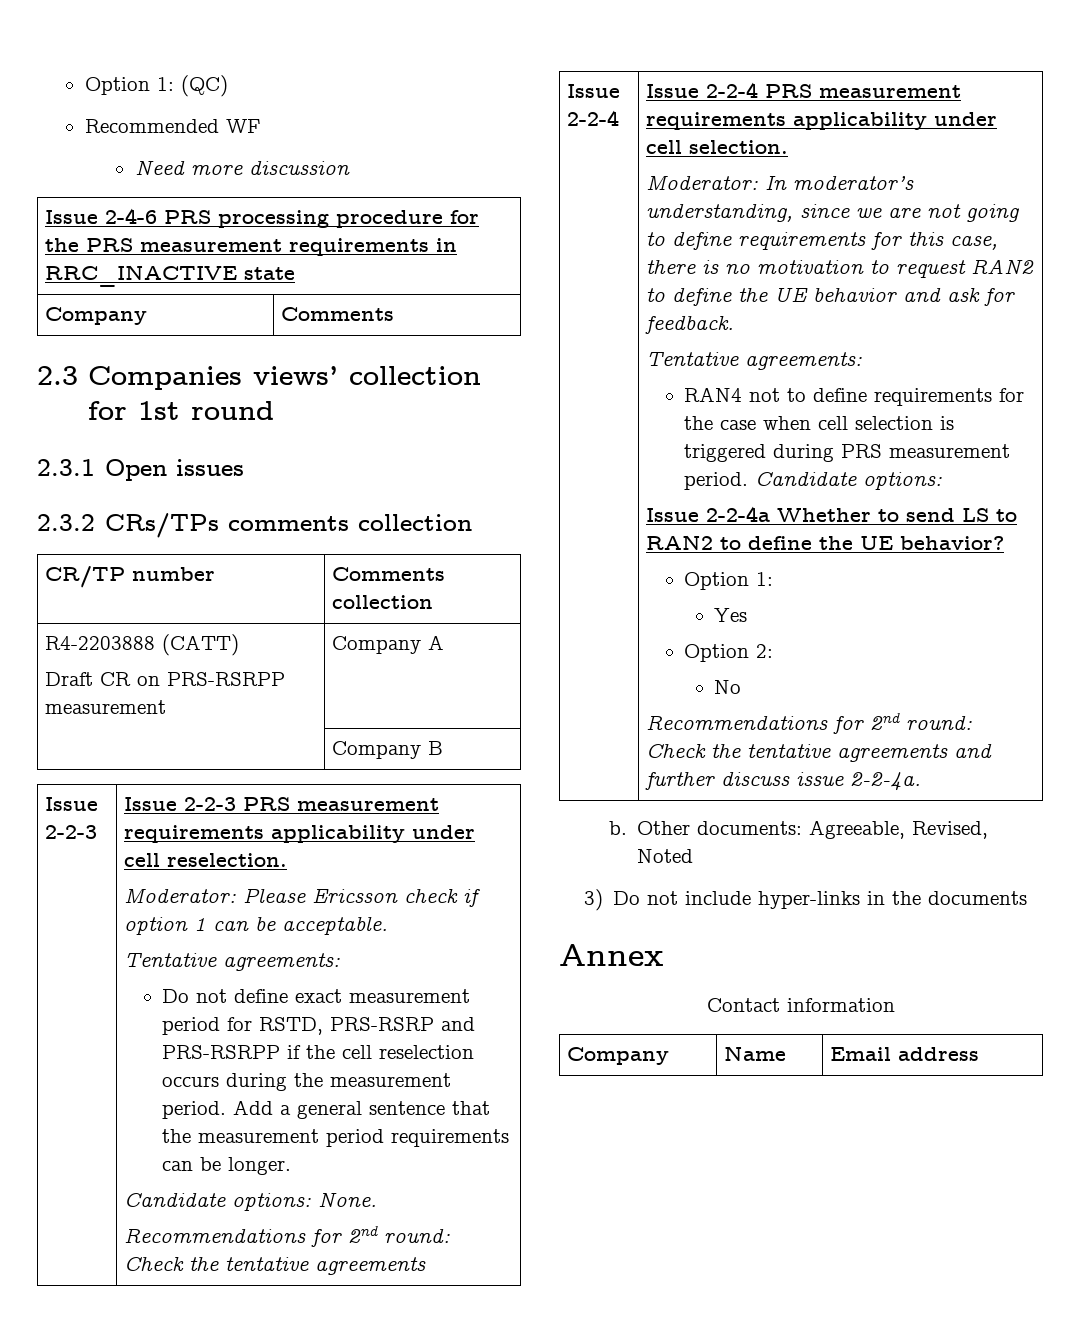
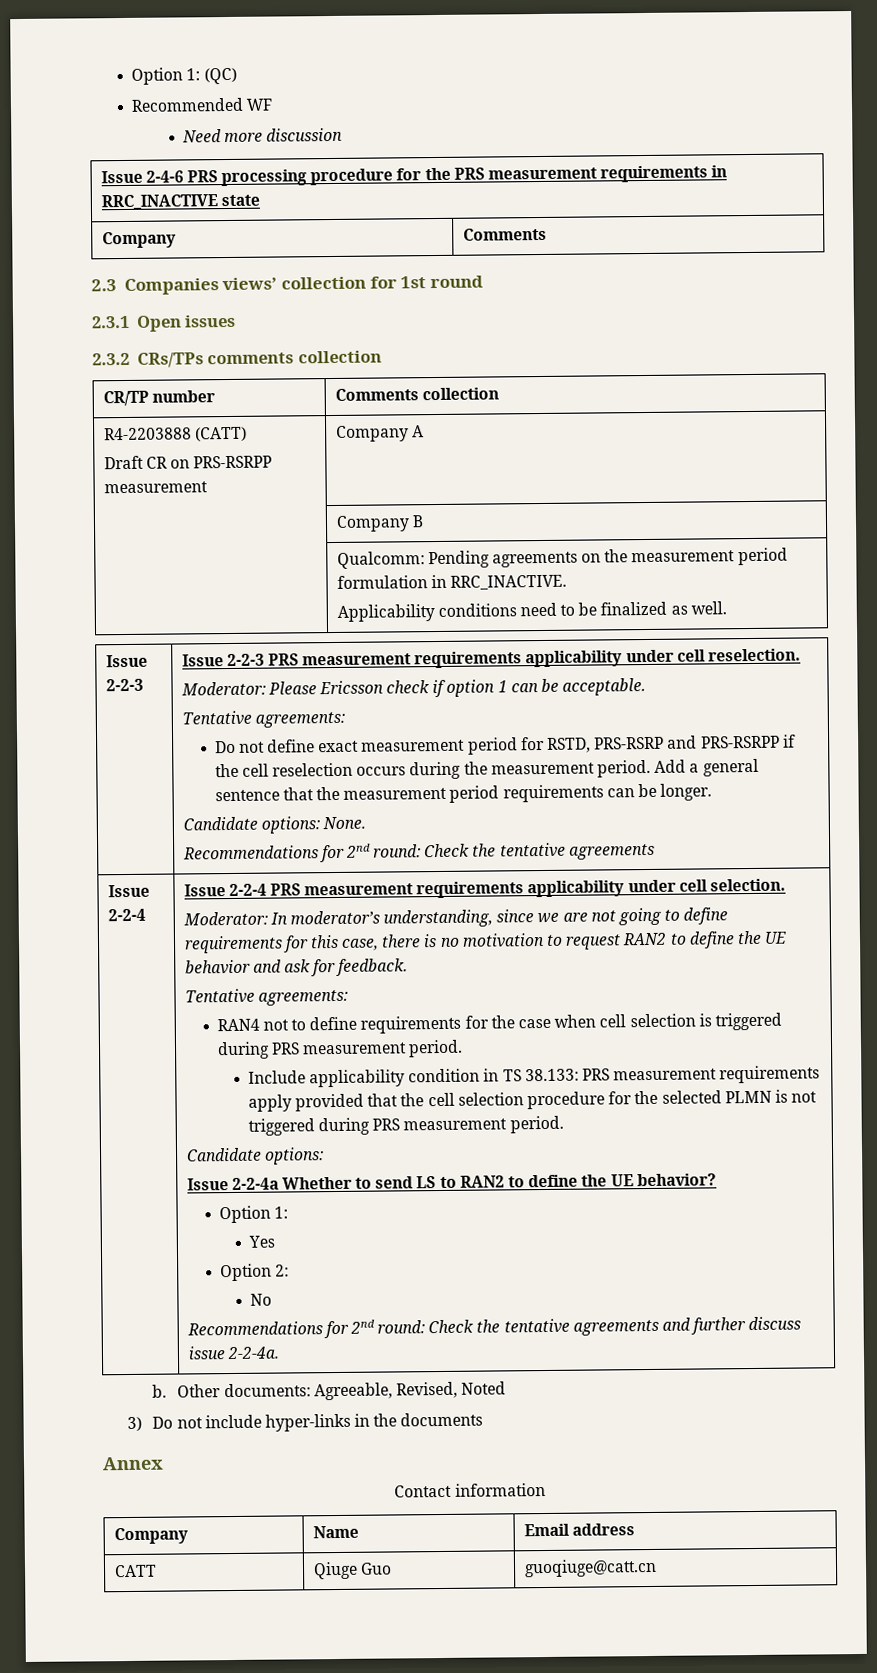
+ | Qualcomm: Pending agreements on the measurement period formulation in RRC_INACTIVE.
+ Applicability conditions need to be finalized as well.
- RAN4 not to define requirements for the case when cell selection is triggered during PRS measurement period. Candidate options:
+ RAN4 not to define requirements for the case when cell selection is triggered during PRS measurement period.
+ Include applicability condition in TS 38.133: PRS measurement requirements apply provided that the cell selection procedure for the selected PLMN is not triggered during PRS measurement period.
+ Candidate options:
+ CATT | Qiuge Guo | guoqiuge@catt.cn

